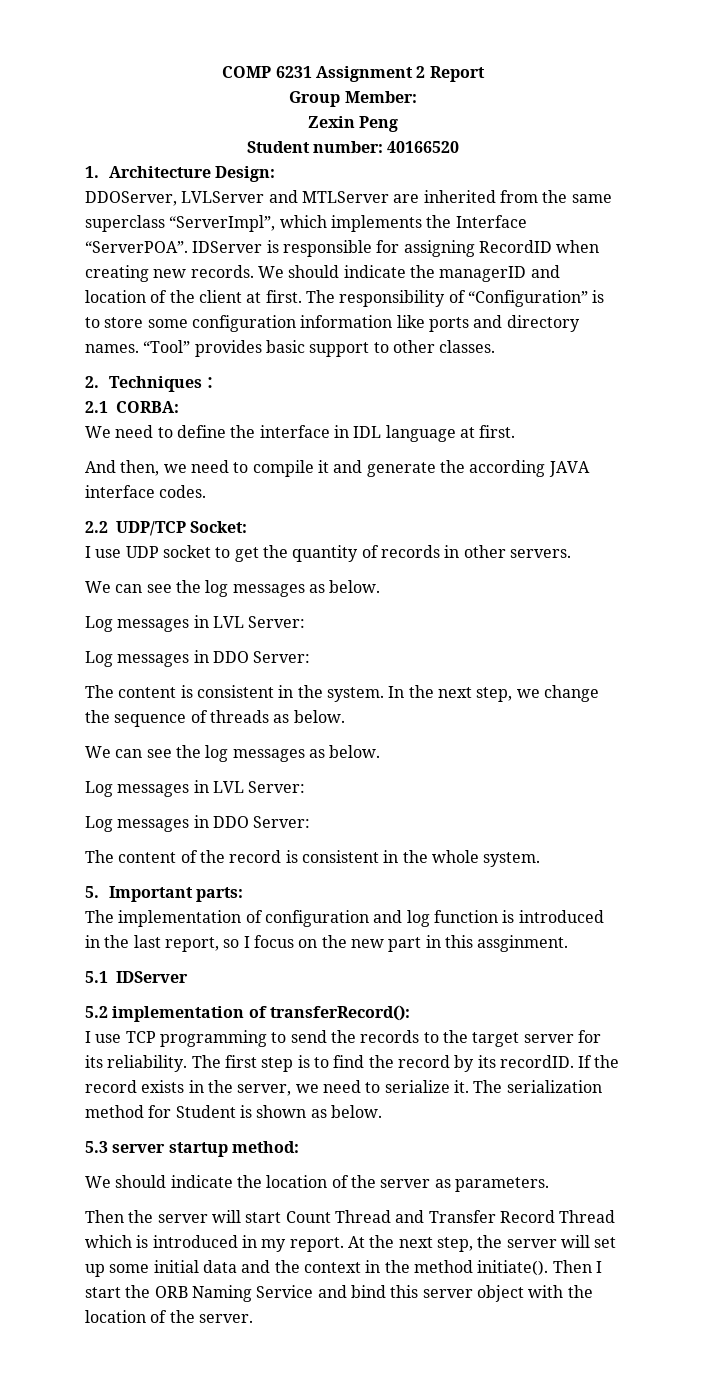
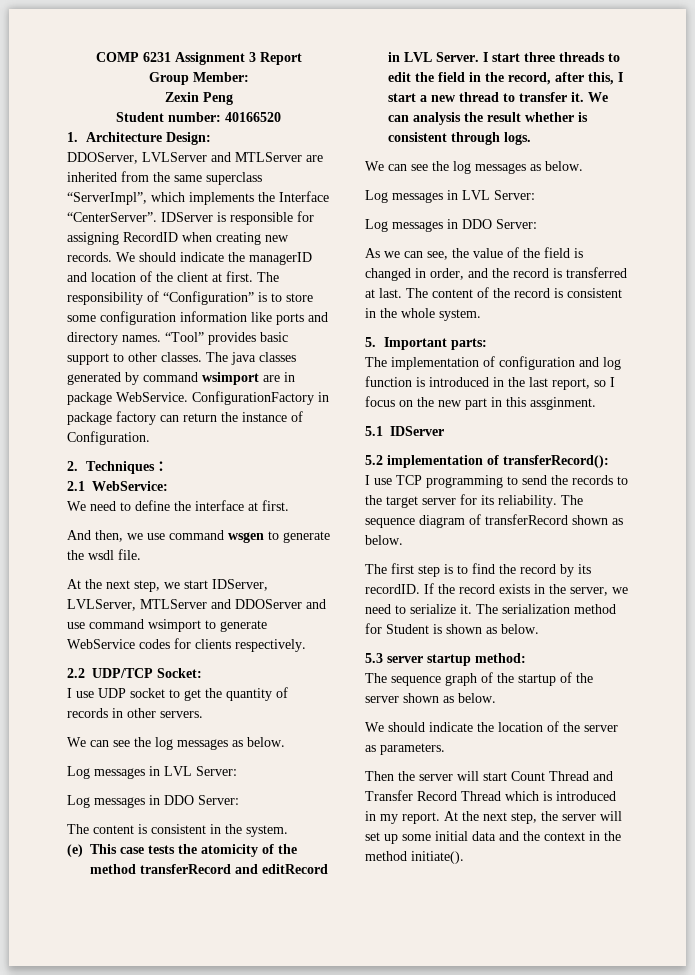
- COMP 6231 Assignment 2 Report
+ COMP 6231 Assignment 3 Report
- DDOServer, LVLServer and MTLServer are inherited from the same superclass “ServerImpl”, which implements the Interface “ServerPOA”.
+ DDOServer, LVLServer and MTLServer are inherited from the same superclass “ServerImpl”, which implements the Interface “CenterServer”.
+ The java classes generated by command wsimport are in package WebService. ConfigurationFactory in package factory can return the instance of Configuration.
- 2.1 CORBA:
+ 2.1 WebService:
- We need to define the interface in IDL language at first.
+ We need to define the interface at first.
- And then, we need to compile it and generate the according JAVA interface codes.
+ And then, we use command wsgen to generate the wsdl file.
+ At the next step, we start IDServer, LVLServer, MTLServer and DDOServer and use command wsimport to generate WebService codes for clients respectively.
- The content is consistent in the system. In the next step, we change the sequence of threads as below.
+ The content is consistent in the system.
+ (e) This case tests the atomicity of the method transferRecord and editRecord in LVL Server. I start three threads to edit the field in the record, after this, I start a new thread to transfer it. We can analysis the result whether is consistent through logs.
+ As we can see, the value of the field is changed in order, and the record is transferred at last.
+ The sequence diagram of transferRecord shown as below.
+ The sequence graph of the startup of the server shown as below.
- Then I start the ORB Naming Service and bind this server object with the location of the server.

